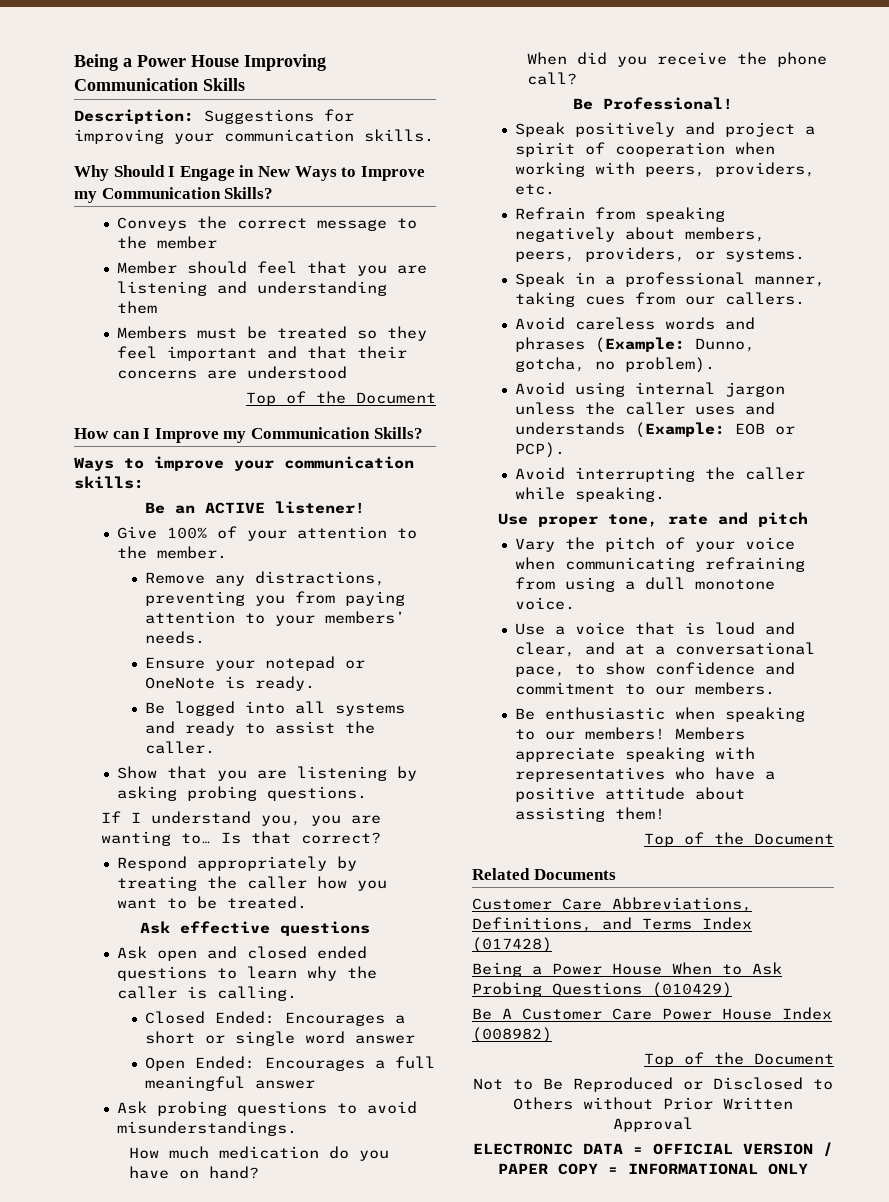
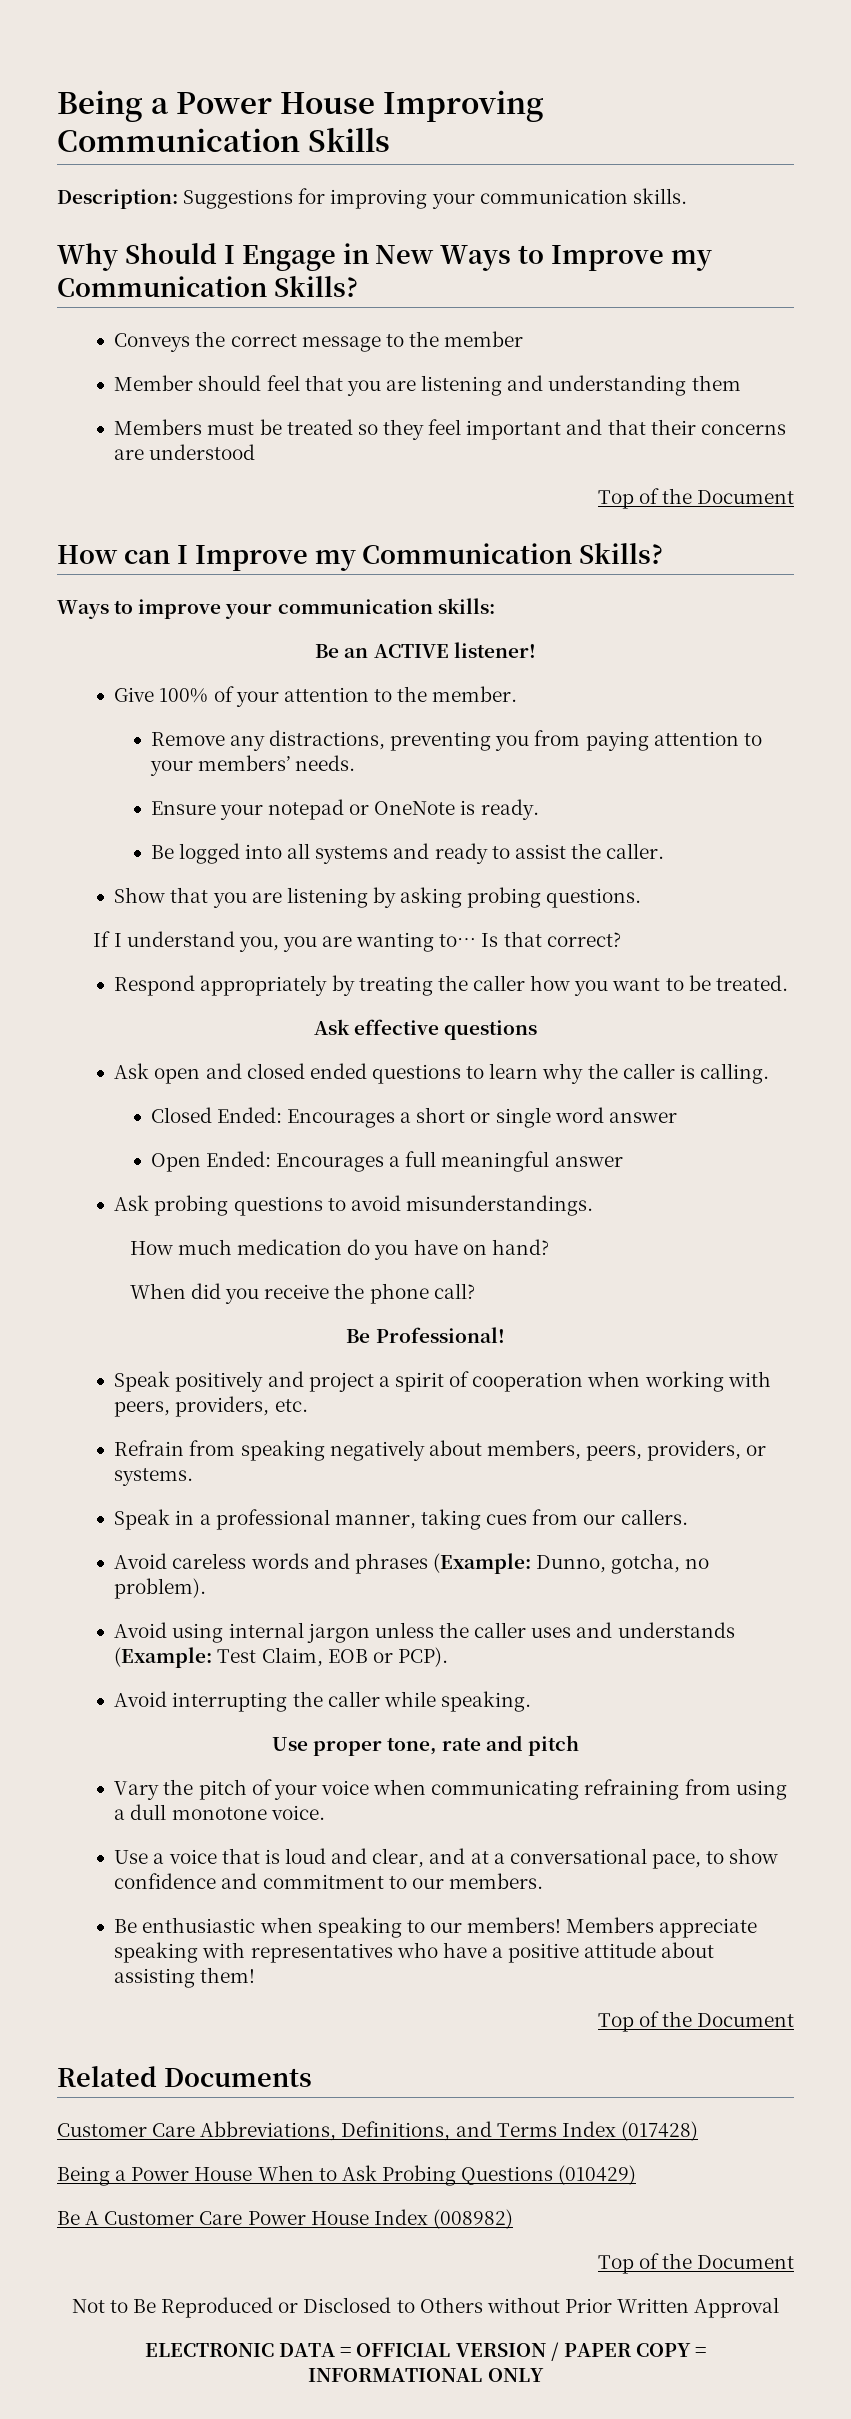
- Avoid using internal jargon unless the caller uses and understands (Example: EOB or PCP).
+ Avoid using internal jargon unless the caller uses and understands (Example: Test Claim, EOB or PCP).

